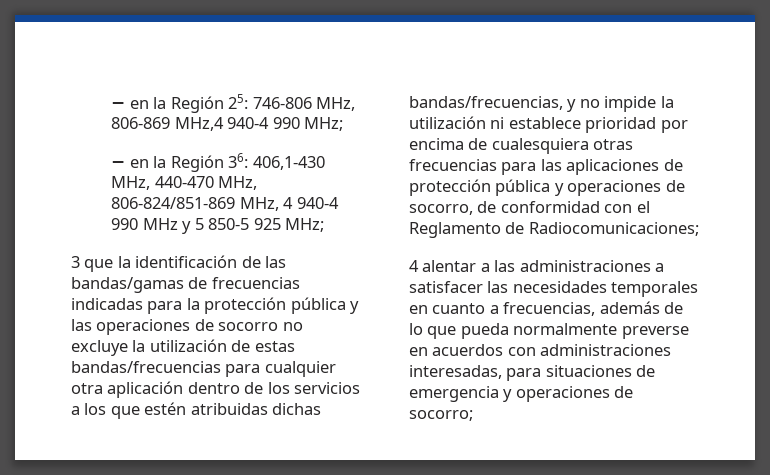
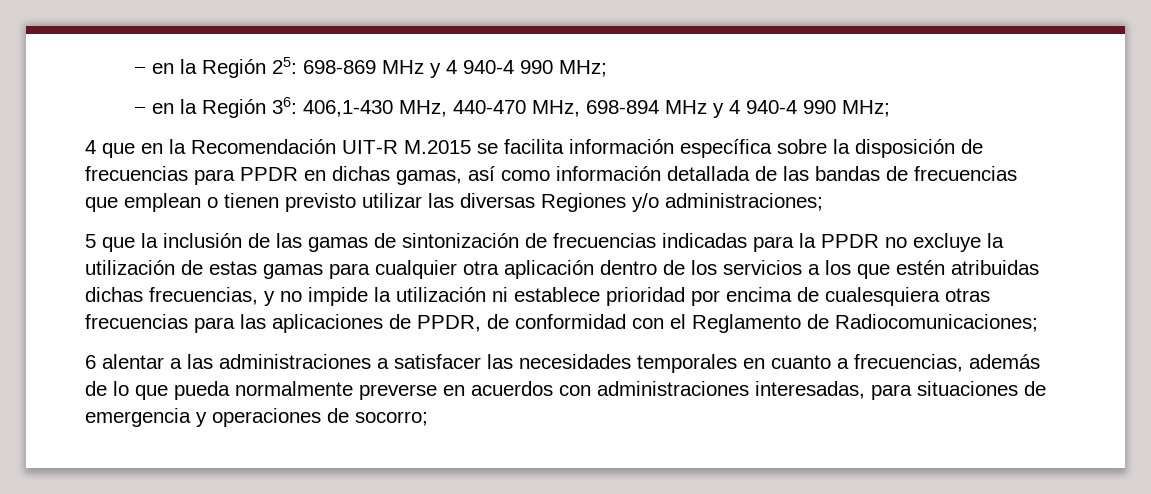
- − en la Región 25: 746-806 MHz, 806-869 MHz,4 940-4 990 MHz;
+ − en la Región 25: 698-869 MHz y 4 940-4 990 MHz;
- 406,1-430 MHz, 440-470 MHz, 806-824/851-869 MHz, 4 940-4 990 MHz y 5 850-5 925 MHz;
- 3 que la identificación de las bandas/gamas de frecuencias indicadas para la protección pública y las operaciones de socorro no excluye la utilización de estas bandas/frecuencias para cualquier otra aplicación dentro de los servicios a los que estén atribuidas dichas bandas/frecuencias, y no impide la utilización ni establece prioridad por encima de cualesquiera otras frecuencias para las aplicaciones de protección pública y operaciones de socorro, de conformidad con el Reglamento de Radiocomunicaciones;
+ 406,1-430 MHz, 440-470 MHz, 698-894 MHz y 4 940-4 990 MHz;
+ 4 que en la Recomendación UIT-R M.2015 se facilita información específica sobre la disposición de frecuencias para PPDR en dichas gamas, así como información detallada de las bandas de frecuencias que emplean o tienen previsto utilizar las diversas Regiones y/o administraciones;
+ 5 que la inclusión de las gamas de sintonización de frecuencias indicadas para la PPDR no excluye la utilización de estas gamas para cualquier otra aplicación dentro de los servicios a los que estén atribuidas dichas frecuencias, y no impide la utilización ni establece prioridad por encima de cualesquiera otras frecuencias para las aplicaciones de PPDR, de conformidad con el Reglamento de Radiocomunicaciones;
- 4 alentar a las administraciones a satisfacer las necesidades temporales en cuanto a frecuencias, además de lo que pueda normalmente preverse en acuerdos con administraciones interesadas, para situaciones de emergencia y operaciones de socorro;
+ 6 alentar a las administraciones a satisfacer las necesidades temporales en cuanto a frecuencias, además de lo que pueda normalmente preverse en acuerdos con administraciones interesadas, para situaciones de emergencia y operaciones de socorro;

